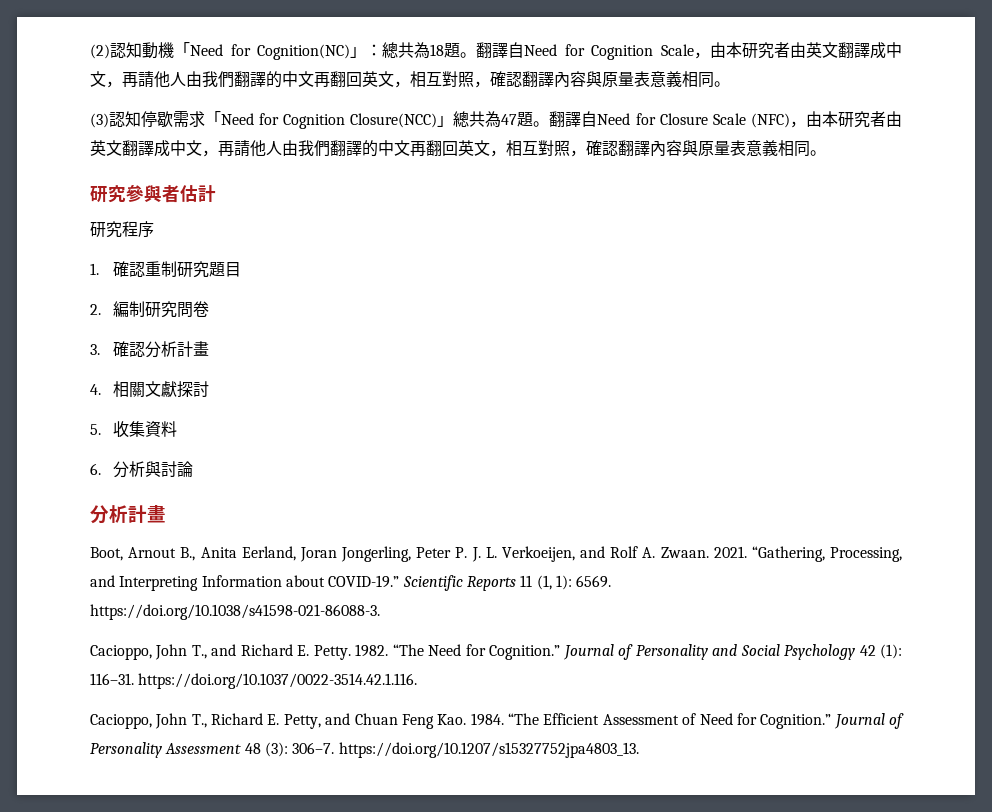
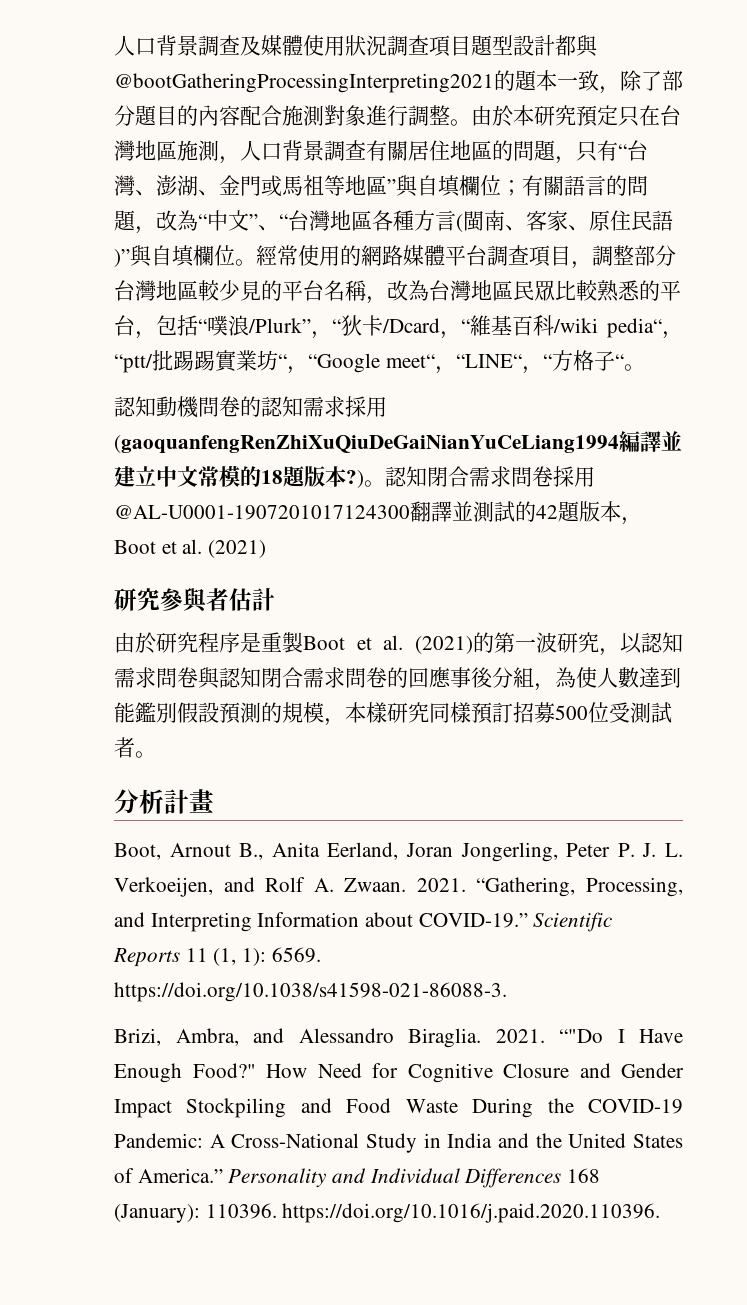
- (2)認知動機「Need for Cognition(NC)」：總共為18題。翻譯自Need for Cognition Scale，由本研究者由英文翻譯成中文，再請他人由我們翻譯的中文再翻回英文，相互對照，確認翻譯內容與原量表意義相同。
- (3)認知停歇需求「Need for Cognition Closure(NCC)」總共為47題。翻譯自Need for Closure Scale (NFC)，由本研究者由英文翻譯成中文，再請他人由我們翻譯的中文再翻回英文，相互對照，確認翻譯內容與原量表意義相同。
+ 人口背景調查及媒體使用狀況調查項目題型設計都與@bootGatheringProcessingInterpreting2021的題本一致，除了部分題目的內容配合施測對象進行調整。由於本研究預定只在台灣地區施測，人口背景調查有關居住地區的問題，只有“台灣、澎湖、金門或馬祖等地區”與自填欄位；有關語言的問題，改為“中文”、“台灣地區各種方言(閩南、客家、原住民語)”與自填欄位。經常使用的網路媒體平台調查項目，調整部分台灣地區較少見的平台名稱，改為台灣地區民眾比較熟悉的平台，包括“噗浪/Plurk”，“狄卡/Dcard，“維基百科/wiki pedia“，“ptt/批踢踢實業坊“，“Google meet“，“LINE“，“方格子“。
+ 認知動機問卷的認知需求採用(gaoquanfengRenZhiXuQiuDeGaiNianYuCeLiang1994編譯並建立中文常模的18題版本?)。認知閉合需求問卷採用@AL-U0001-1907201017124300翻譯並測試的42題版本，Boot et al. (2021)
- 研究程序
- 1.確認重制研究題目
- 2.編制研究問卷
- 3.確認分析計畫
- 4.相關文獻探討
- 5.收集資料
- 6.分析與討論
+ 由於研究程序是重製Boot et al. (2021)的第一波研究，以認知需求問卷與認知閉合需求問卷的回應事後分組，為使人數達到能鑑別假設預測的規模，本樣研究同樣預訂招募500位受測試者。
- Cacioppo, John T., and Richard E. Petty. 1982. “The Need for Cognition.” Journal of Personality and Social Psychology 42 (1): 116–31. https://doi.org/10.1037/0022-3514.42.1.116.
- Cacioppo, John T., Richard E. Petty, and Chuan Feng Kao. 1984. “The Efficient Assessment of Need for Cognition.” Journal of Personality Assessment 48 (3): 306–7. https://doi.org/10.1207/s15327752jpa4803_13.
+ Brizi, Ambra, and Alessandro Biraglia. 2021. “"Do I Have Enough Food?" How Need for Cognitive Closure and Gender Impact Stockpiling and Food Waste During the COVID-19 Pandemic: A Cross-National Study in India and the United States of America.” Personality and Individual Differences 168 (January): 110396. https://doi.org/10.1016/j.paid.2020.110396.

